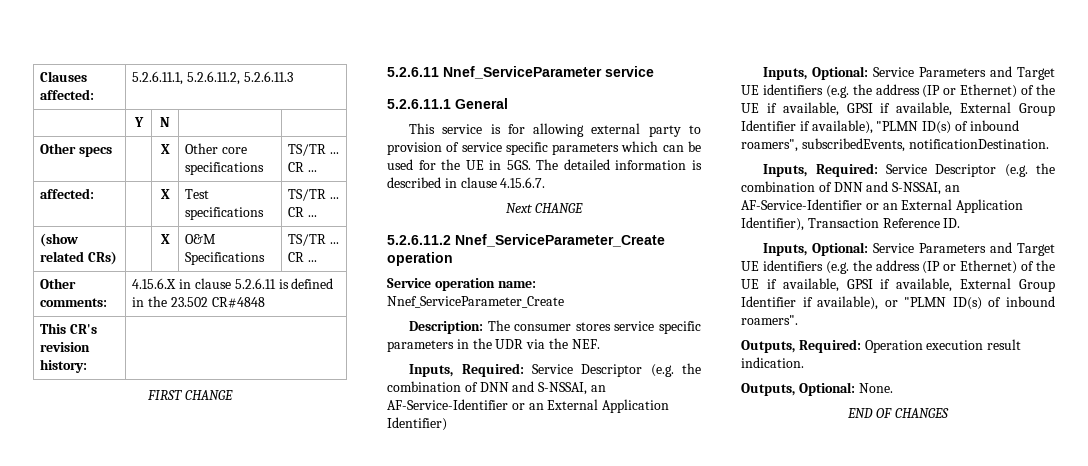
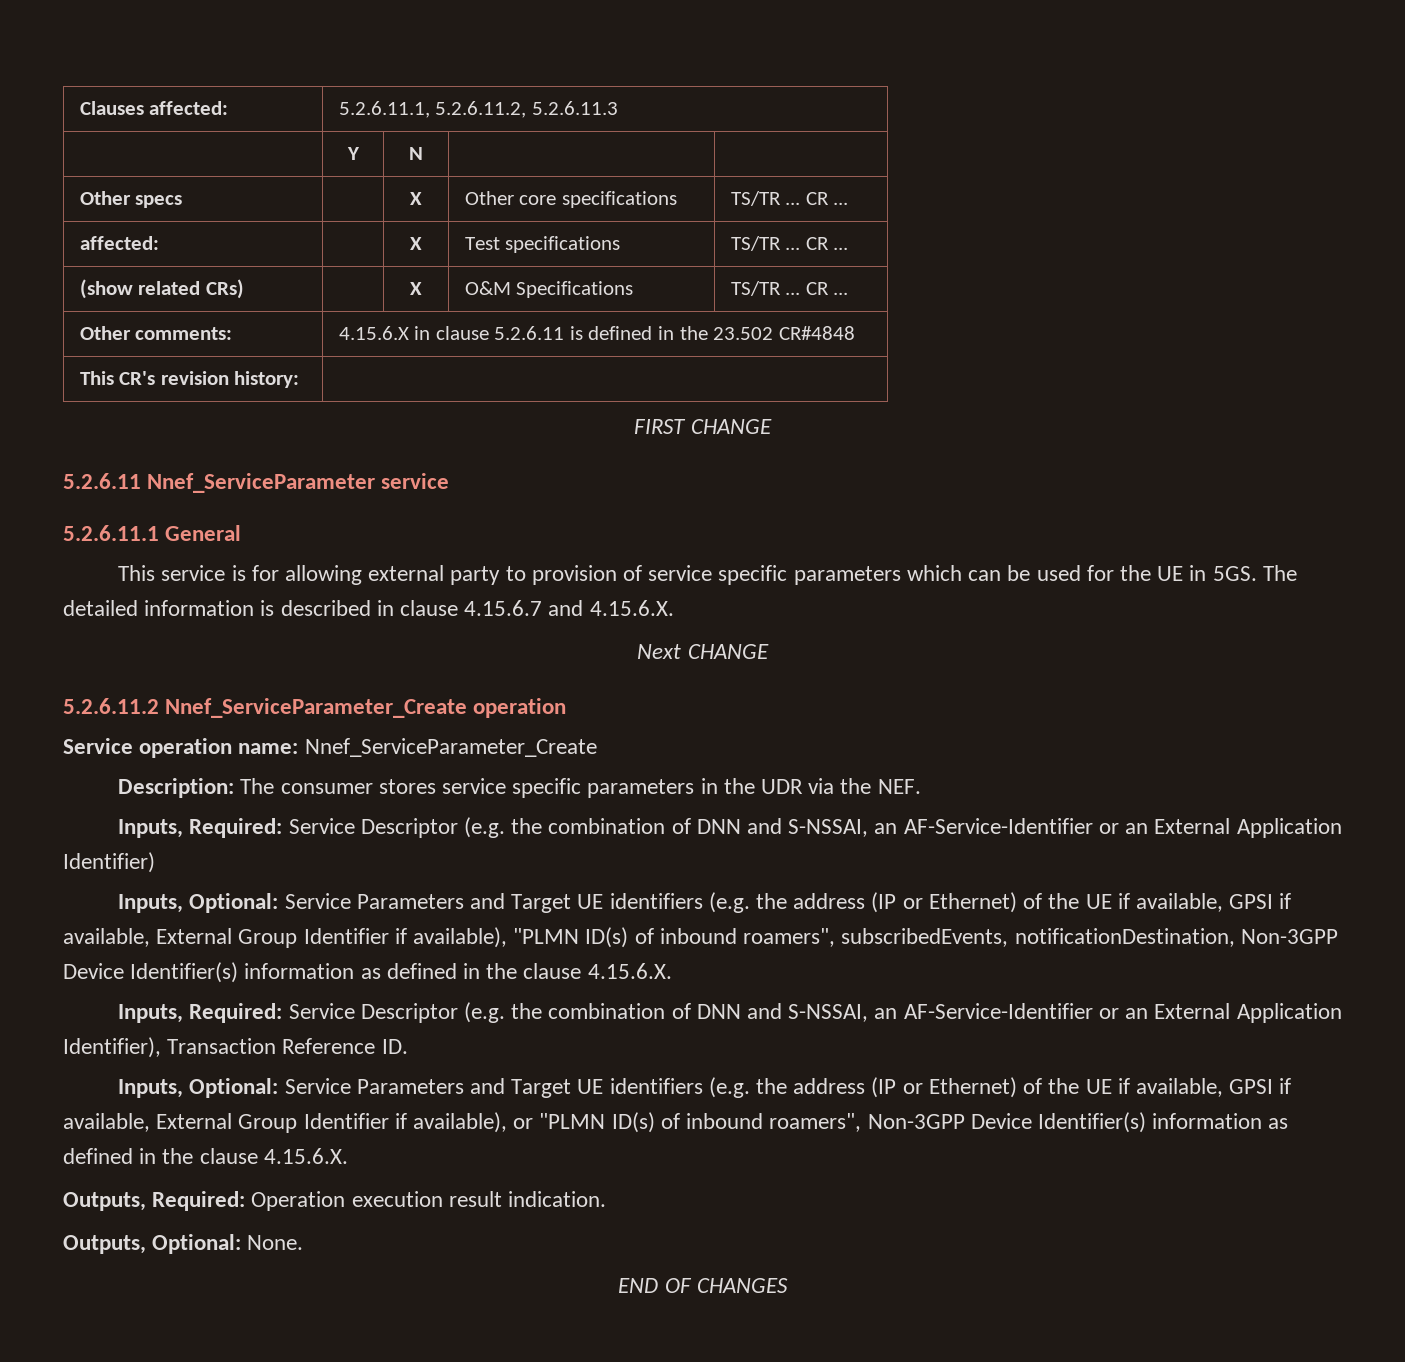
- The detailed information is described in clause 4.15.6.7.
+ The detailed information is described in clause 4.15.6.7 and 4.15.6.X.
- Inputs, Optional: Service Parameters and Target UE identifiers (e.g. the address (IP or Ethernet) of the UE if available, GPSI if available, External Group Identifier if available), "PLMN ID(s) of inbound roamers", subscribedEvents, notificationDestination.
+ Inputs, Optional: Service Parameters and Target UE identifiers (e.g. the address (IP or Ethernet) of the UE if available, GPSI if available, External Group Identifier if available), "PLMN ID(s) of inbound roamers", subscribedEvents, notificationDestination, Non-3GPP Device Identifier(s) information as defined in the clause 4.15.6.X.
- Inputs, Optional: Service Parameters and Target UE identifiers (e.g. the address (IP or Ethernet) of the UE if available, GPSI if available, External Group Identifier if available), or "PLMN ID(s) of inbound roamers".
+ Inputs, Optional: Service Parameters and Target UE identifiers (e.g. the address (IP or Ethernet) of the UE if available, GPSI if available, External Group Identifier if available), or "PLMN ID(s) of inbound roamers", Non-3GPP Device Identifier(s) information as defined in the clause 4.15.6.X.

